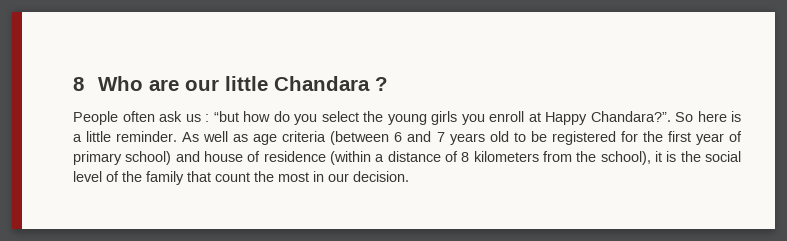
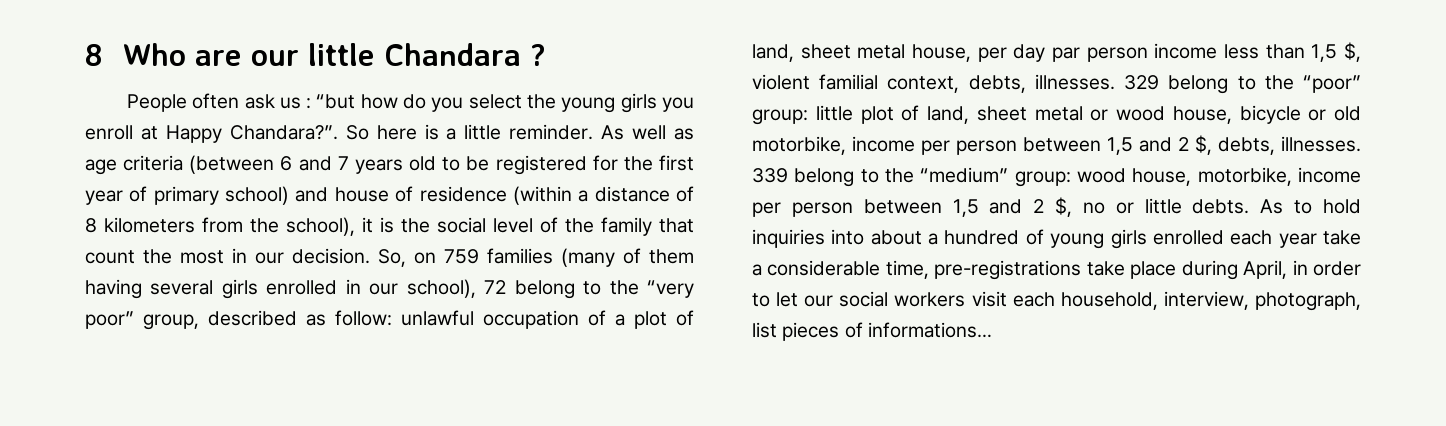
+ So, on 759 families (many of them having several girls enrolled in our school), 72 belong to the “very poor” group, described as follow: unlawful occupation of a plot of land, sheet metal house, per day par person income less than 1,5 $, violent familial context, debts, illnesses. 329 belong to the “poor” group: little plot of land, sheet metal or wood house, bicycle or old motorbike, income per person between 1,5 and 2 $, debts, illnesses. 339 belong to the “medium” group: wood house, motorbike, income per person between 1,5 and 2 $, no or little debts. As to hold inquiries into about a hundred of young girls enrolled each year take a considerable time, pre-registrations take place during April, in order to let our social workers visit each household, interview, photograph, list pieces of informations…

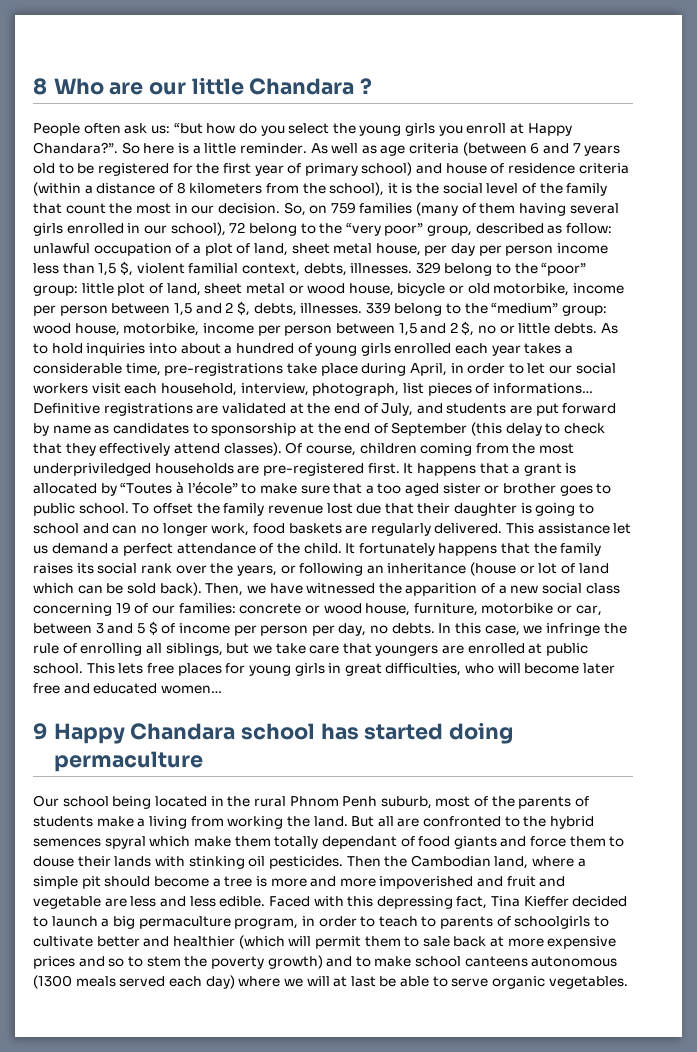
- People often ask us : “but how do you select the young girls you enroll at Happy Chandara?”.
+ People often ask us: “but how do you select the young girls you enroll at Happy Chandara?”.
- As well as age criteria (between 6 and 7 years old to be registered for the first year of primary school) and house of residence (within a distance of 8 kilometers from the school), it is the social level of the family that count the most in our decision.
+ As well as age criteria (between 6 and 7 years old to be registered for the first year of primary school) and house of residence criteria (within a distance of 8 kilometers from the school), it is the social level of the family that count the most in our decision.
- So, on 759 families (many of them having several girls enrolled in our school), 72 belong to the “very poor” group, described as follow: unlawful occupation of a plot of land, sheet metal house, per day par person income less than 1,5 $, violent familial context, debts, illnesses.
+ So, on 759 families (many of them having several girls enrolled in our school), 72 belong to the “very poor” group, described as follow: unlawful occupation of a plot of land, sheet metal house, per day per person income less than 1,5 $, violent familial context, debts, illnesses.
- As to hold inquiries into about a hundred of young girls enrolled each year take a considerable time, pre-registrations take place during April, in order to let our social workers visit each household, interview, photograph, list pieces of informations…
+ As to hold inquiries into about a hundred of young girls enrolled each year takes a considerable time, pre-registrations take place during April, in order to let our social workers visit each household, interview, photograph, list pieces of informations…
+ Definitive registrations are validated at the end of July, and students are put forward by name as candidates to sponsorship at the end of September (this delay to check that they effectively attend classes). Of course, children coming from the most underpriviledged households are pre-registered first. It happens that a grant is allocated by “Toutes à l’école” to make sure that a too aged sister or brother goes to public school. To offset the family revenue lost due that their daughter is going to school and can no longer work, food baskets are regularly delivered. This assistance let us demand a perfect attendance of the child. It fortunately happens that the family raises its social rank over the years, or following an inheritance (house or lot of land which can be sold back). Then, we have witnessed the apparition of a new social class concerning 19 of our families: concrete or wood house, furniture, motorbike or car, between 3 and 5 $ of income per person per day, no debts. In this case, we infringe the rule of enrolling all siblings, but we take care that youngers are enrolled at public school. This lets free places for young girls in great difficulties, who will become later free and educated women…
+ 9 Happy Chandara school has started doing permaculture
+ Our school being located in the rural Phnom Penh suburb, most of the parents of students make a living from working the land. But all are confronted to the hybrid semences spyral which make them totally dependant of food giants and force them to douse their lands with stinking oil pesticides. Then the Cambodian land, where a simple pit should become a tree is more and more impoverished and fruit and vegetable are less and less edible. Faced with this depressing fact, Tina Kieffer decided to launch a big permaculture program, in order to teach to parents of schoolgirls to cultivate better and healthier (which will permit them to sale back at more expensive prices and so to stem the poverty growth) and to make school canteens autonomous (1300 meals served each day) where we will at last be able to serve organic vegetables.

